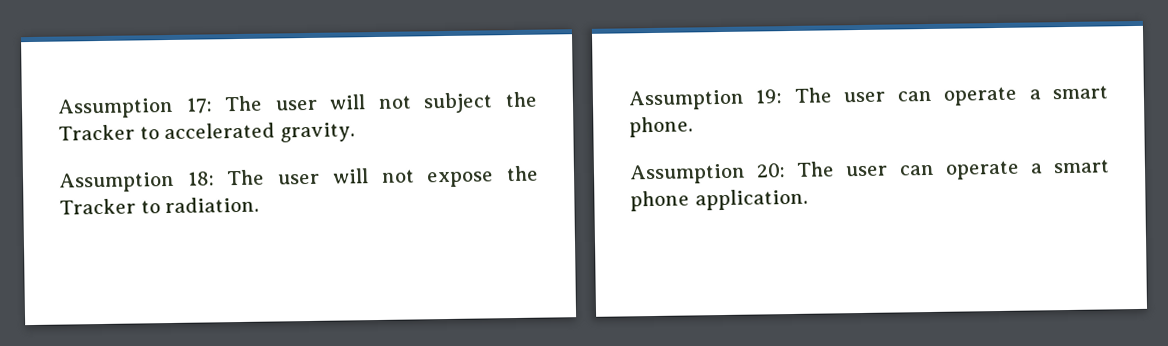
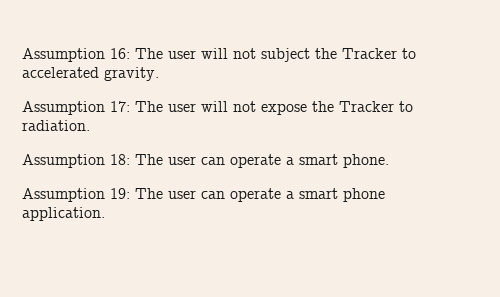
- Assumption 17: The user will not subject the Tracker to accelerated gravity.
+ Assumption 16: The user will not subject the Tracker to accelerated gravity.
- Assumption 18: The user will not expose the Tracker to radiation.
+ Assumption 17: The user will not expose the Tracker to radiation.
- Assumption 19: The user can operate a smart phone.
+ Assumption 18: The user can operate a smart phone.
- Assumption 20: The user can operate a smart phone application.
+ Assumption 19: The user can operate a smart phone application.

